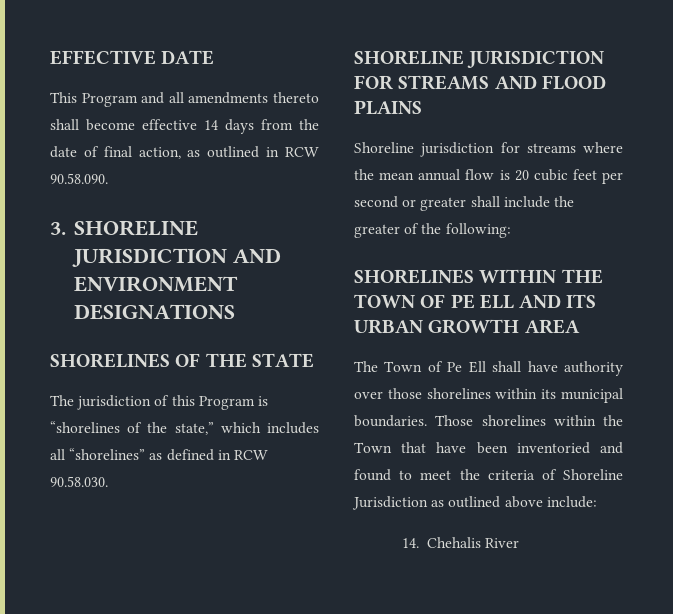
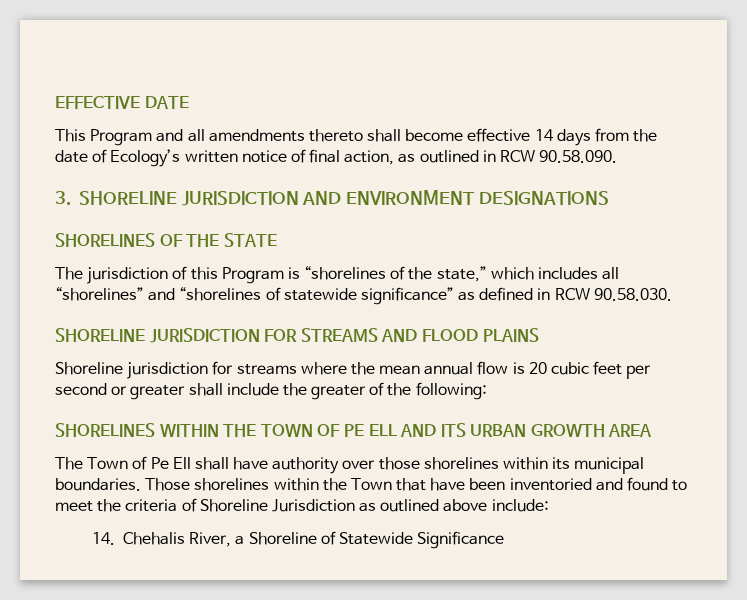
- This Program and all amendments thereto shall become effective 14 days from the date of final action, as outlined in RCW 90.58.090.
+ This Program and all amendments thereto shall become effective 14 days from the date of Ecology’s written notice of final action, as outlined in RCW 90.58.090.
- The jurisdiction of this Program is “shorelines of the state,” which includes all “shorelines” as defined in RCW 90.58.030.
+ The jurisdiction of this Program is “shorelines of the state,” which includes all “shorelines” and “shorelines of statewide significance” as defined in RCW 90.58.030.
- 14. Chehalis River
+ 14. Chehalis River, a Shoreline of Statewide Significance

